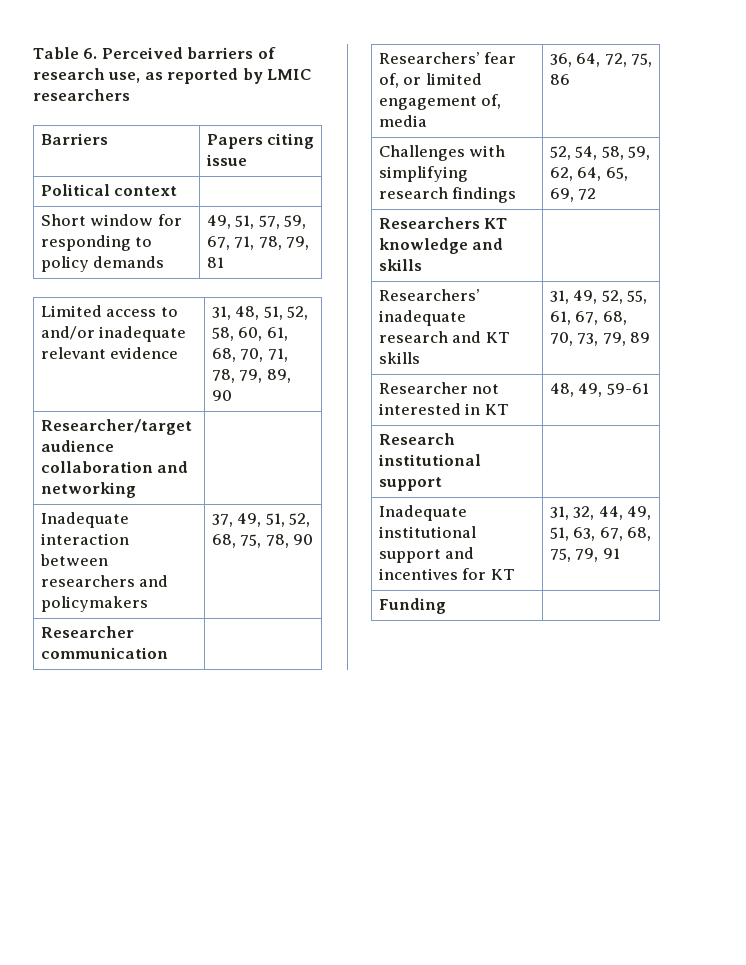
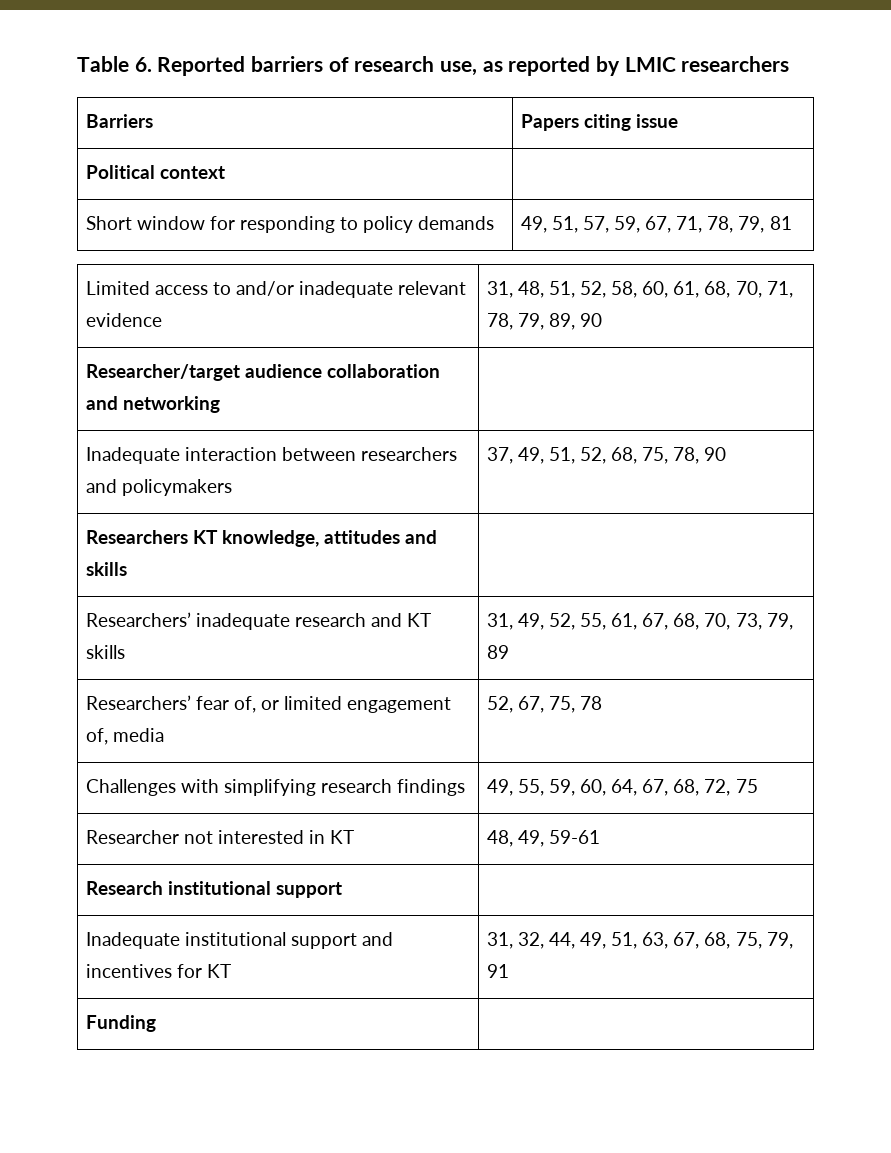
- Table 6. Perceived barriers of research use, as reported by LMIC researchers
+ Table 6. Reported barriers of research use, as reported by LMIC researchers
- Researcher communication |
- Researchers’ fear of, or limited engagement of, media | 36, 64, 72, 75, 86
- Challenges with simplifying research findings | 52, 54, 58, 59, 62, 64, 65, 69, 72
- Researchers KT knowledge and skills |
+ Researchers KT knowledge, attitudes and skills |
+ Researchers’ fear of, or limited engagement of, media | 52, 67, 75, 78
+ Challenges with simplifying research findings | 49, 55, 59, 60, 64, 67, 68, 72, 75

